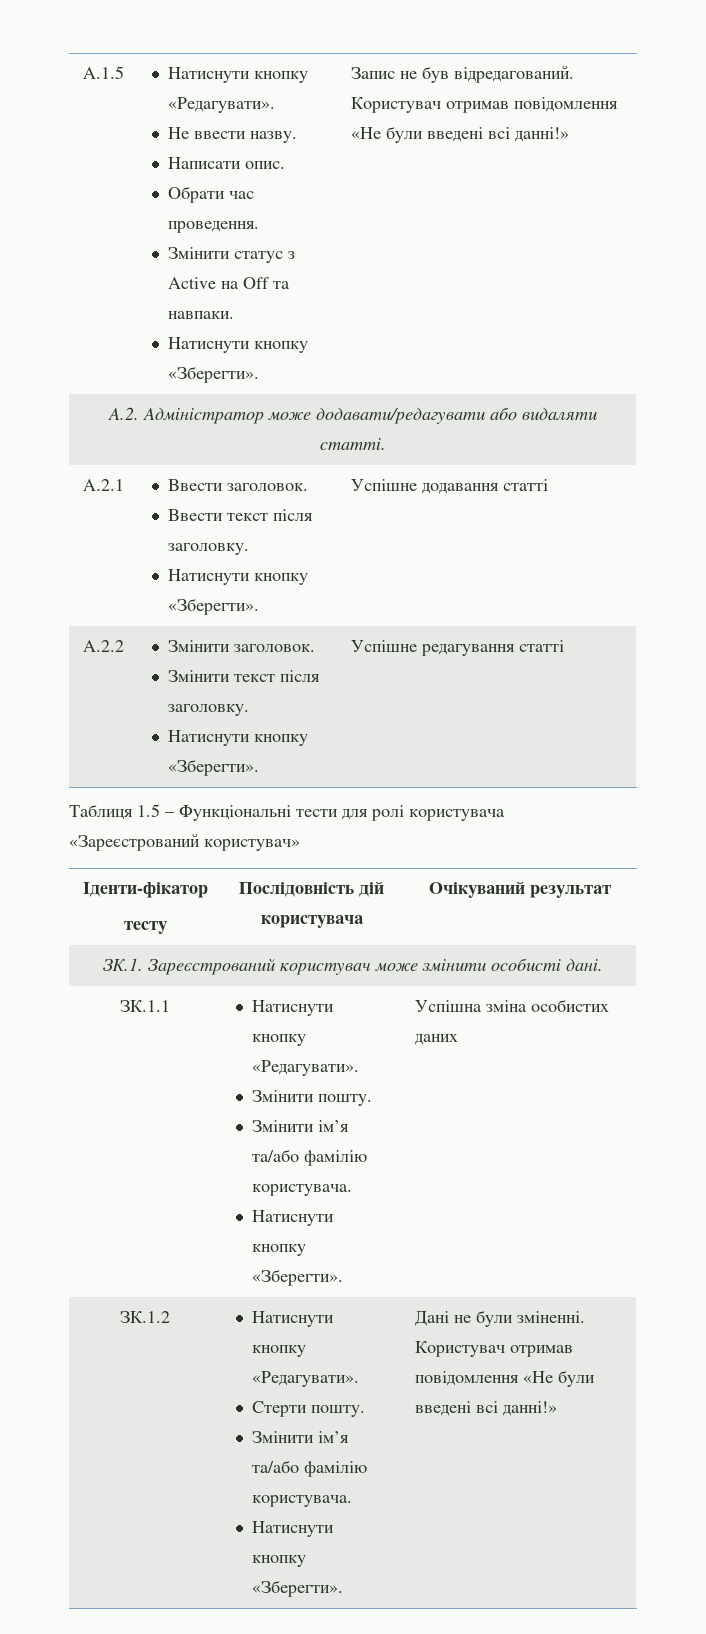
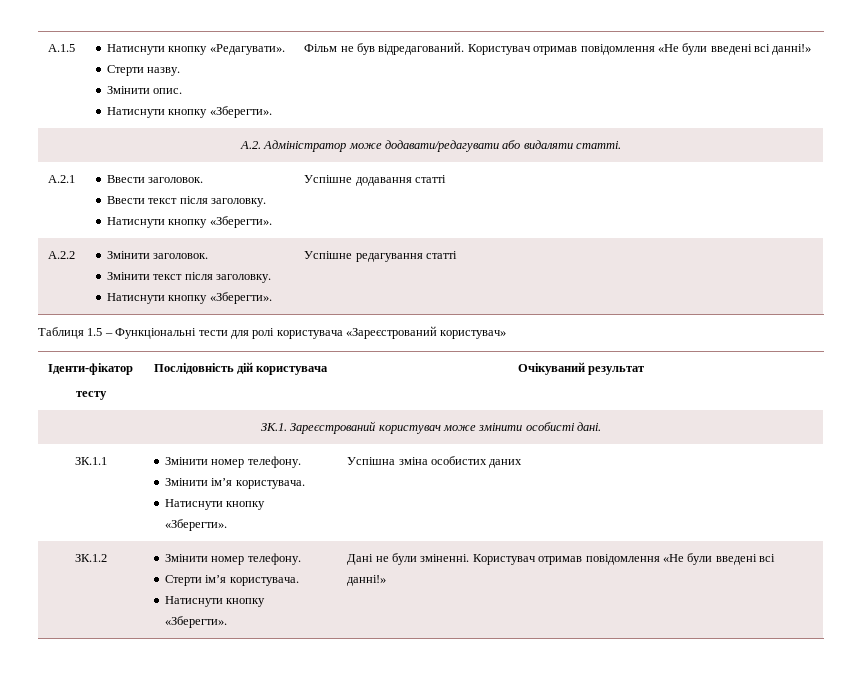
  А.1.5 | Натиснути кнопку «Редагувати».
- Не ввести назву.
- Написати опис.
- Обрати час проведення.
- Змінити статус з Active на Off та навпаки.
- Натиснути кнопку «Зберегти». | Запис не був відредагований. Користувач отримав повідомлення «Не були введені всі данні!»
+ Стерти назву.
+ Змінити опис.
+ Натиснути кнопку «Зберегти». | Фільм не був відредагований. Користувач отримав повідомлення «Не були введені всі данні!»
- ЗК.1.1 | Натиснути кнопку «Редагувати».
- Змінити пошту.
- Змінити ім’я та/або фамілію користувача.
+ ЗК.1.1 | Змінити номер телефону.
+ Змінити ім’я користувача.
- ЗК.1.2 | Натиснути кнопку «Редагувати».
- Стерти пошту.
- Змінити ім’я та/або фамілію користувача.
+ ЗК.1.2 | Змінити номер телефону.
+ Стерти ім’я користувача.

